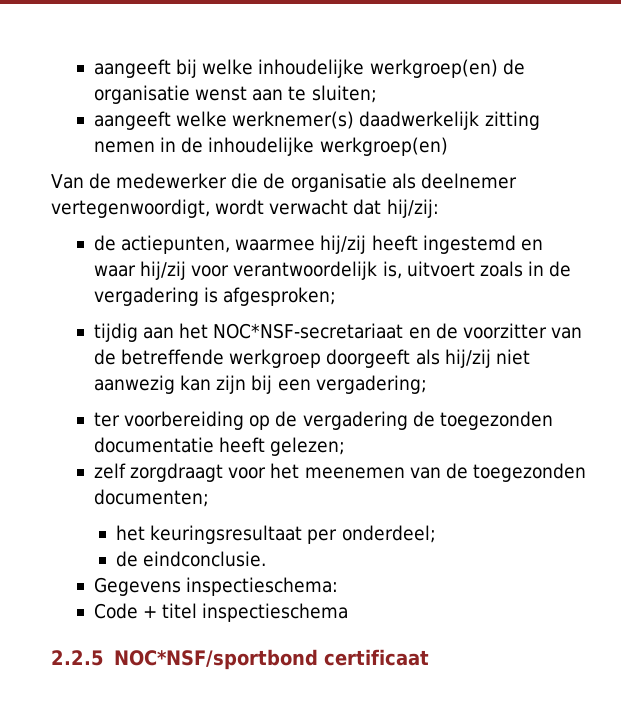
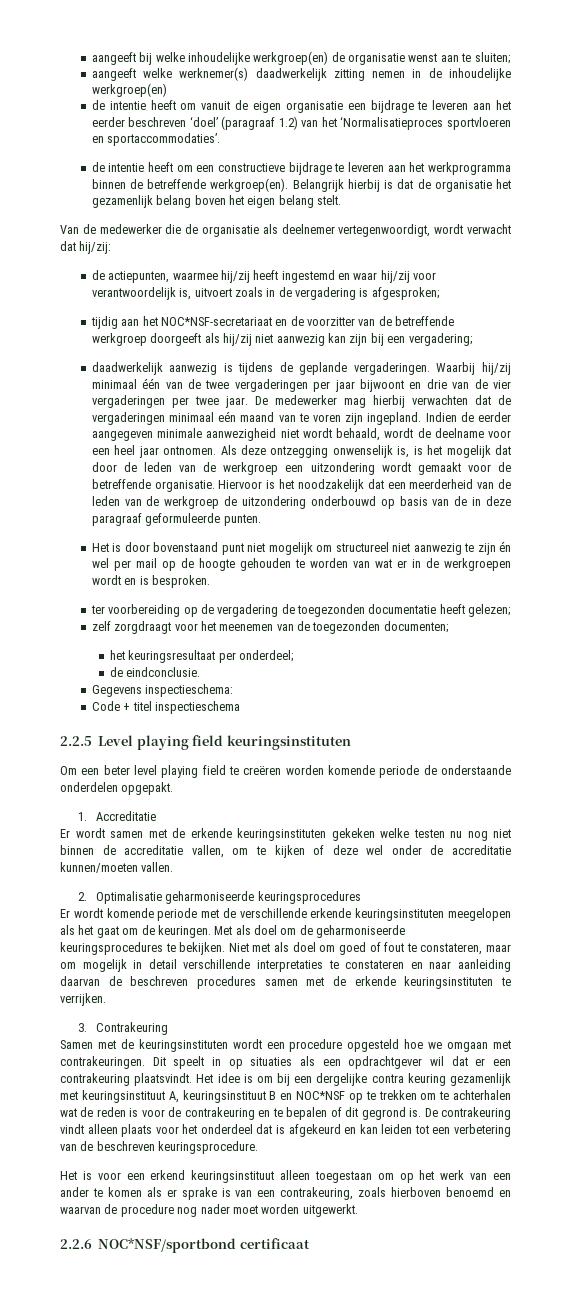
+ de intentie heeft om vanuit de eigen organisatie een bijdrage te leveren aan het eerder beschreven ‘doel’ (paragraaf 1.2) van het ‘Normalisatieproces sportvloeren en sportaccommodaties’.
+ de intentie heeft om een constructieve bijdrage te leveren aan het werkprogramma binnen de betreffende werkgroep(en). Belangrijk hierbij is dat de organisatie het gezamenlijk belang boven het eigen belang stelt.
+ daadwerkelijk aanwezig is tijdens de geplande vergaderingen. Waarbij hij/zij minimaal één van de twee vergaderingen per jaar bijwoont en drie van de vier vergaderingen per twee jaar. De medewerker mag hierbij verwachten dat de vergaderingen minimaal eén maand van te voren zijn ingepland. Indien de eerder aangegeven minimale aanwezigheid niet wordt behaald, wordt de deelname voor een heel jaar ontnomen. Als deze ontzegging onwenselijk is, is het mogelijk dat door de leden van de werkgroep een uitzondering wordt gemaakt voor de betreffende organisatie. Hiervoor is het noodzakelijk dat een meerderheid van de leden van de werkgroep de uitzondering onderbouwd op basis van de in deze paragraaf geformuleerde punten.
+ Het is door bovenstaand punt niet mogelijk om structureel niet aanwezig te zijn én wel per mail op de hoogte gehouden te worden van wat er in de werkgroepen wordt en is besproken.
- 2.2.5 NOC*NSF/sportbond certificaat
+ 2.2.5 Level playing field keuringsinstituten
+ Om een beter level playing field te creëren worden komende periode de onderstaande onderdelen opgepakt.
+ 1. Accreditatie
+ Er wordt samen met de erkende keuringsinstituten gekeken welke testen nu nog niet binnen de accreditatie vallen, om te kijken of deze wel onder de accreditatie kunnen/moeten vallen.
+ 2. Optimalisatie geharmoniseerde keuringsprocedures
+ Er wordt komende periode met de verschillende erkende keuringsinstituten meegelopen als het gaat om de keuringen. Met als doel om de geharmoniseerde keuringsprocedures te bekijken. Niet met als doel om goed of fout te constateren, maar om mogelijk in detail verschillende interpretaties te constateren en naar aanleiding daarvan de beschreven procedures samen met de erkende keuringsinstituten te verrijken.
+ 3. Contrakeuring
+ Samen met de keuringsinstituten wordt een procedure opgesteld hoe we omgaan met contrakeuringen. Dit speelt in op situaties als een opdrachtgever wil dat er een contrakeuring plaatsvindt. Het idee is om bij een dergelijke contra keuring gezamenlijk met keuringsinstituut A, keuringsinstituut B en NOC*NSF op te trekken om te achterhalen wat de reden is voor de contrakeuring en te bepalen of dit gegrond is. De contrakeuring vindt alleen plaats voor het onderdeel dat is afgekeurd en kan leiden tot een verbetering van de beschreven keuringsprocedure.
+ Het is voor een erkend keuringsinstituut alleen toegestaan om op het werk van een ander te komen als er sprake is van een contrakeuring, zoals hierboven benoemd en waarvan de procedure nog nader moet worden uitgewerkt.
+ 2.2.6 NOC*NSF/sportbond certificaat

